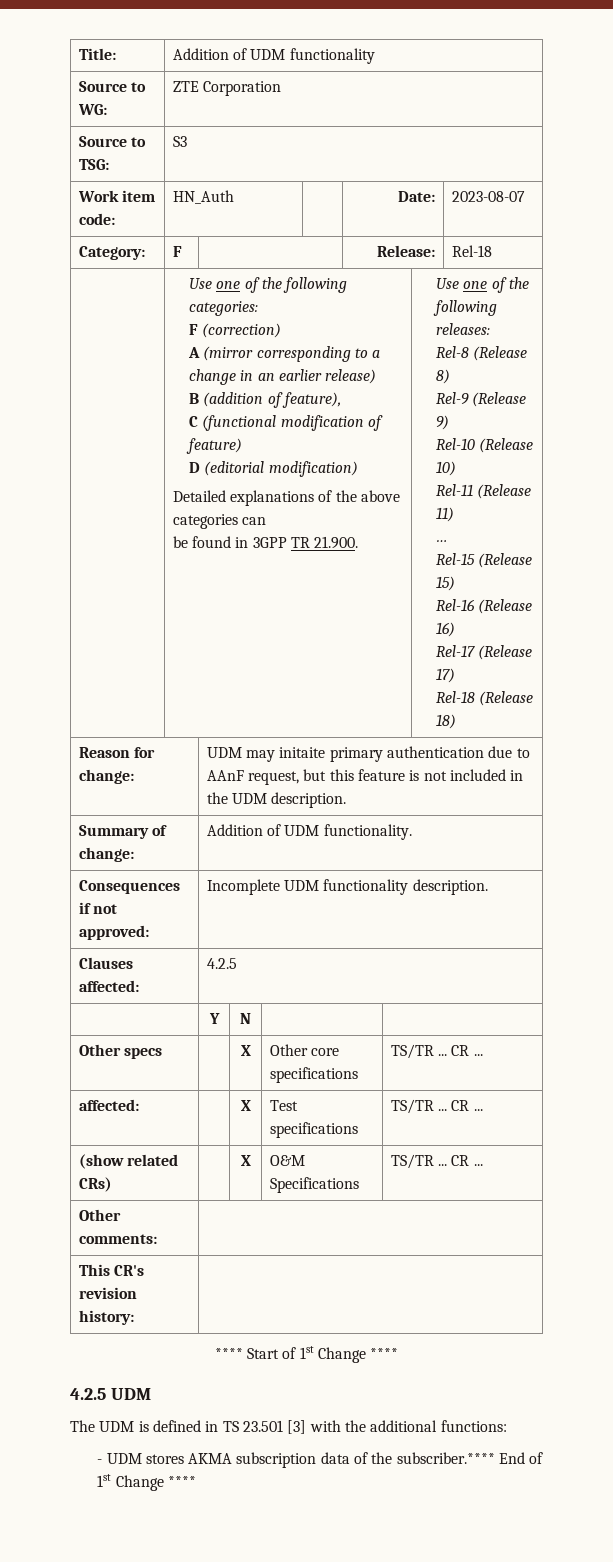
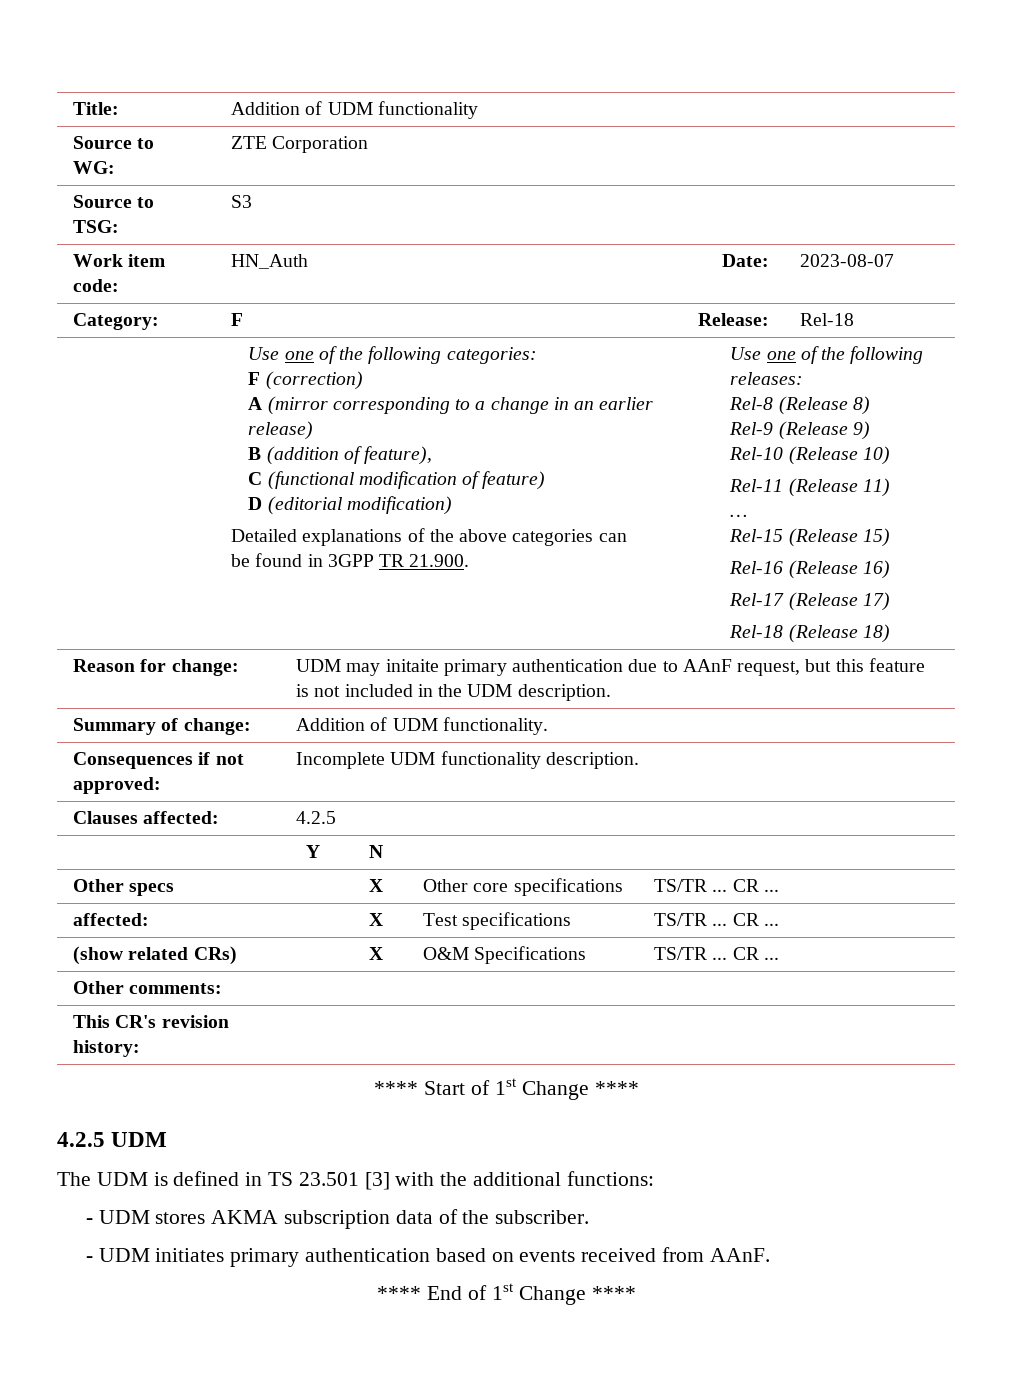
- - UDM stores AKMA subscription data of the subscriber.**** End of 1st Change ****
+ - UDM stores AKMA subscription data of the subscriber.
+ - UDM initiates primary authentication based on events received from AAnF.
+ **** End of 1st Change ****

